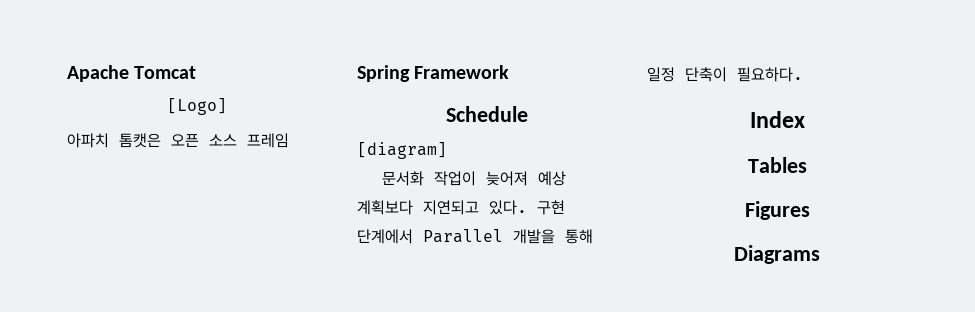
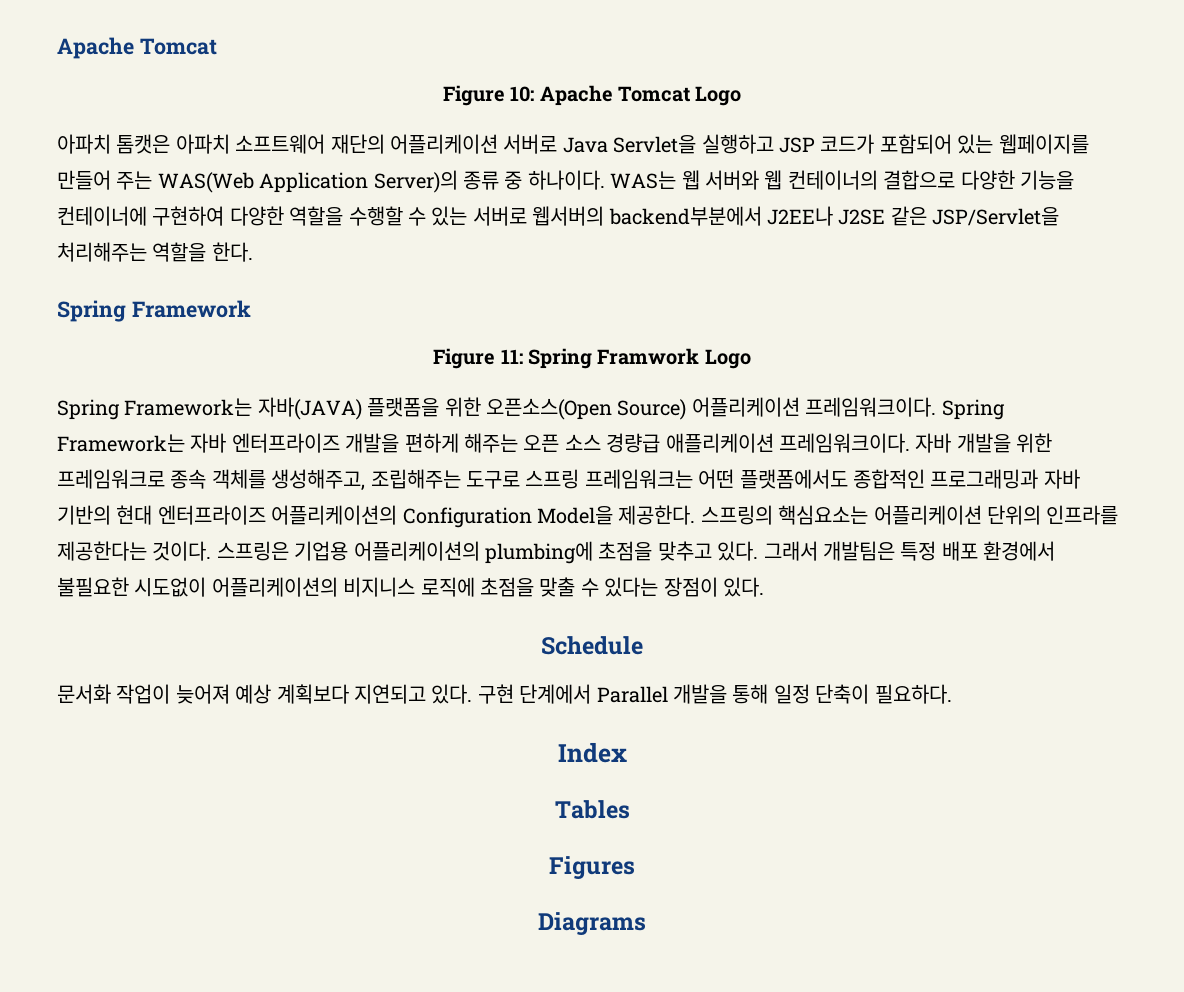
- [Logo]
- 아파치 톰캣은 오픈 소스 프레임
+ Figure 10: Apache Tomcat Logo
+ 아파치 톰캣은 아파치 소프트웨어 재단의 어플리케이션 서버로 Java Servlet을 실행하고 JSP 코드가 포함되어 있는 웹페이지를 만들어 주는 WAS(Web Application Server)의 종류 중 하나이다. WAS는 웹 서버와 웹 컨테이너의 결합으로 다양한 기능을 컨테이너에 구현하여 다양한 역할을 수행할 수 있는 서버로 웹서버의 backend부분에서 J2EE나 J2SE 같은 JSP/Servlet을 처리해주는 역할을 한다.
  Spring Framework
+ Figure 11: Spring Framwork Logo
+ Spring Framework는 자바(JAVA) 플랫폼을 위한 오픈소스(Open Source) 어플리케이션 프레임워크이다. Spring Framework는 자바 엔터프라이즈 개발을 편하게 해주는 오픈 소스 경량급 애플리케이션 프레임워크이다. 자바 개발을 위한 프레임워크로 종속 객체를 생성해주고, 조립해주는 도구로 스프링 프레임워크는 어떤 플랫폼에서도 종합적인 프로그래밍과 자바 기반의 현대 엔터프라이즈 어플리케이션의 Configuration Model을 제공한다. 스프링의 핵심요소는 어플리케이션 단위의 인프라를 제공한다는 것이다. 스프링은 기업용 어플리케이션의 plumbing에 초점을 맞추고 있다. 그래서 개발팀은 특정 배포 환경에서 불필요한 시도없이 어플리케이션의 비지니스 로직에 초점을 맞출 수 있다는 장점이 있다.
- [diagram]

